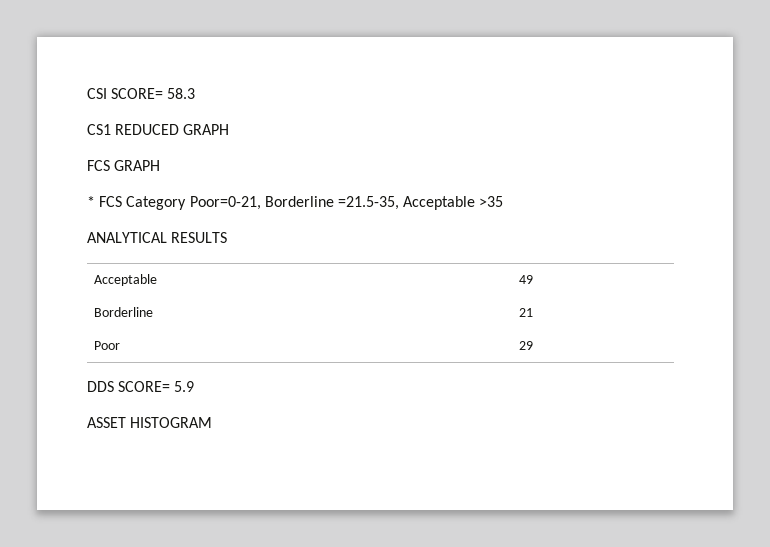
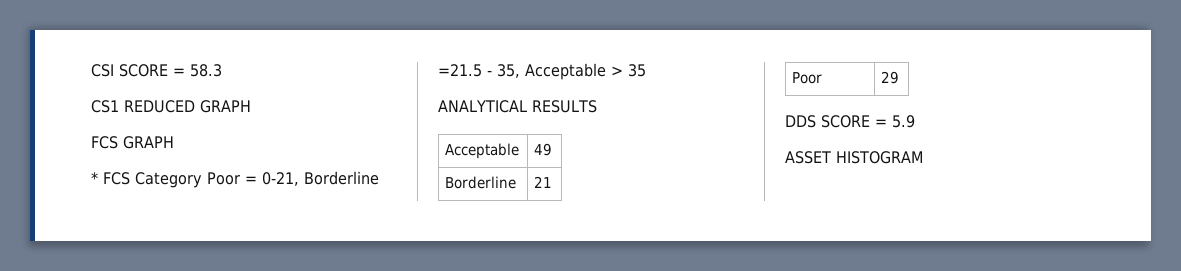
- CSI SCORE= 58.3
+ CSI SCORE = 58.3
- * FCS Category Poor=0-21, Borderline =21.5-35, Acceptable >35
+ * FCS Category Poor = 0-21, Borderline =21.5 - 35, Acceptable > 35
- DDS SCORE= 5.9
+ DDS SCORE = 5.9

